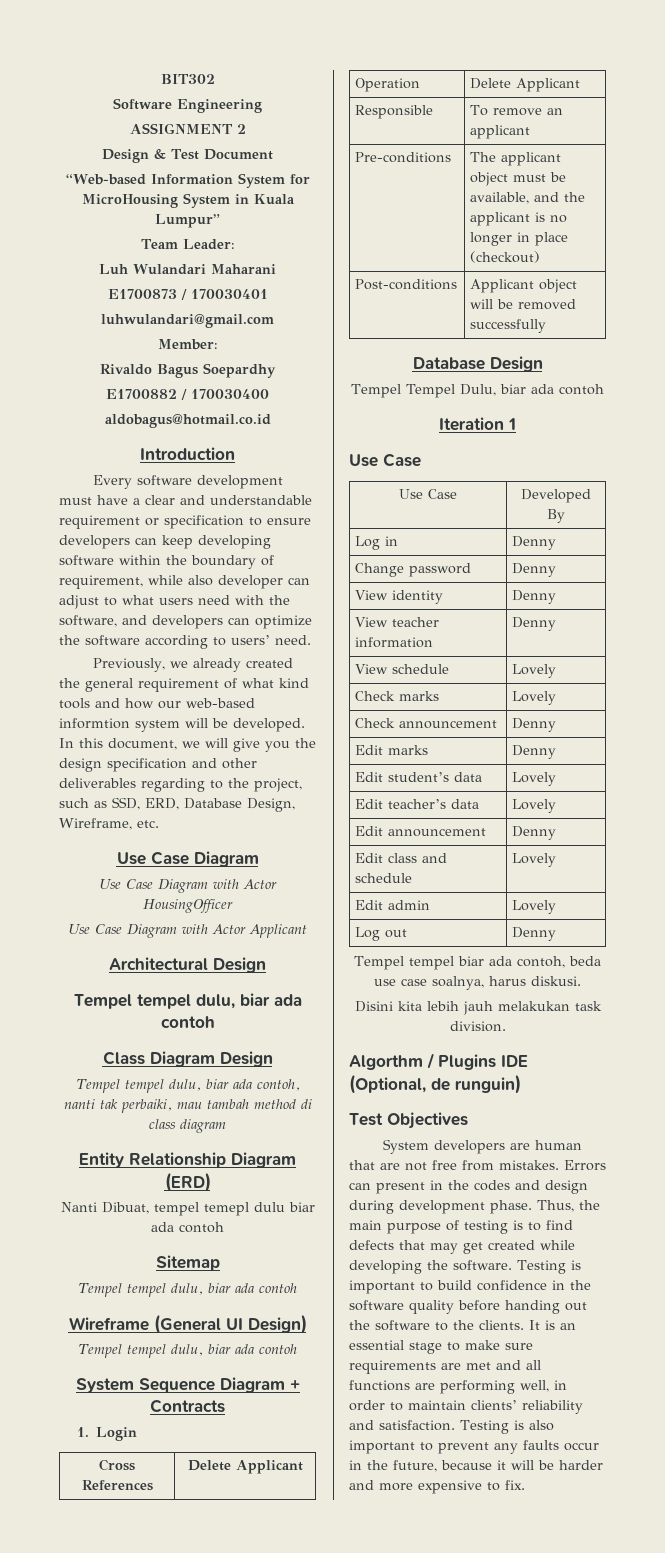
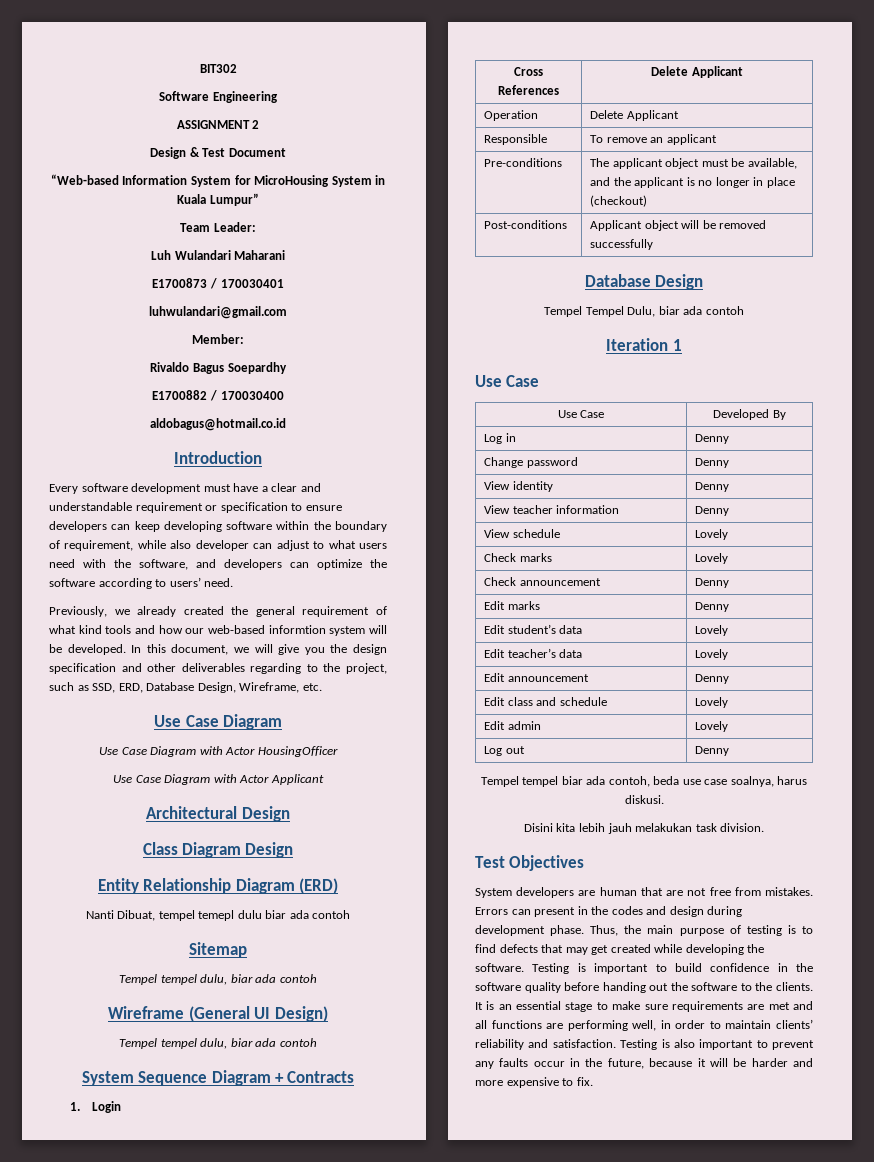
  Architectural Design
- Tempel tempel dulu, biar ada contoh
  Class Diagram Design
- Tempel tempel dulu, biar ada contoh, nanti tak perbaiki, mau tambah method di class diagram
- Algorthm / Plugins IDE (Optional, de runguin)

